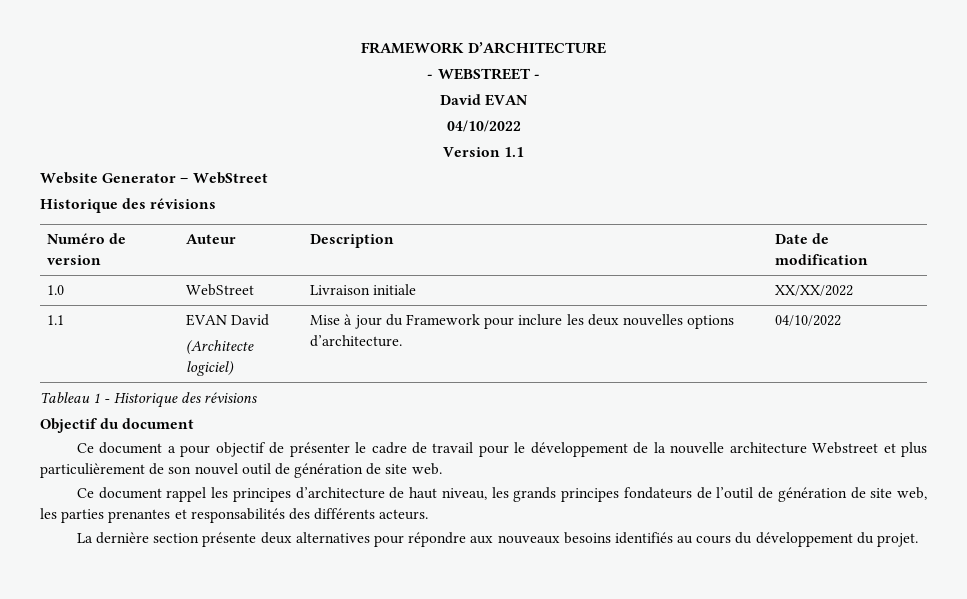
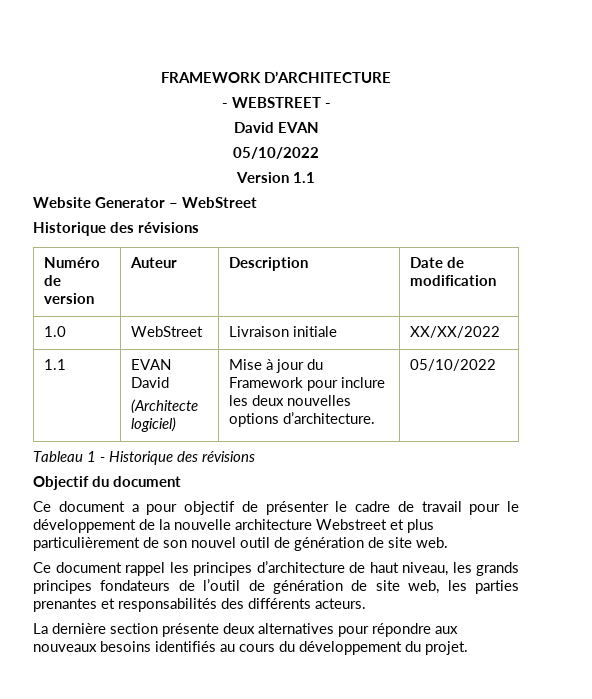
  David EVAN
- 04/10/2022
+ 05/10/2022
  1.1 | EVAN David
- (Architecte logiciel) | Mise à jour du Framework pour inclure les deux nouvelles options d’architecture. | 04/10/2022
+ (Architecte logiciel) | Mise à jour du Framework pour inclure les deux nouvelles options d’architecture. | 05/10/2022

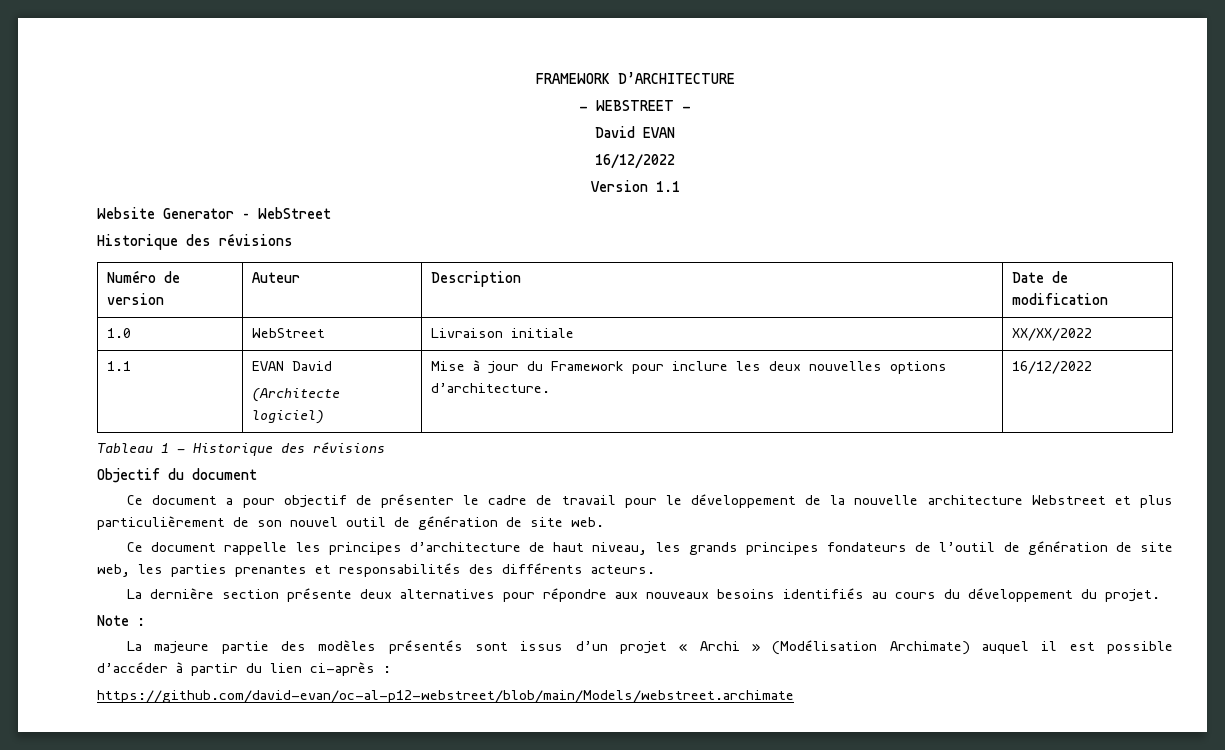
  David EVAN
- 05/10/2022
+ 16/12/2022
  1.1 | EVAN David
- (Architecte logiciel) | Mise à jour du Framework pour inclure les deux nouvelles options d’architecture. | 05/10/2022
+ (Architecte logiciel) | Mise à jour du Framework pour inclure les deux nouvelles options d’architecture. | 16/12/2022
- Ce document rappel les principes d’architecture de haut niveau, les grands principes fondateurs de l’outil de génération de site web, les parties prenantes et responsabilités des différents acteurs.
+ Ce document rappelle les principes d’architecture de haut niveau, les grands principes fondateurs de l’outil de génération de site web, les parties prenantes et responsabilités des différents acteurs.
+ Note :
+ La majeure partie des modèles présentés sont issus d’un projet « Archi » (Modélisation Archimate) auquel il est possible d’accéder à partir du lien ci-après :
+ https://github.com/david-evan/oc-al-p12-webstreet/blob/main/Models/webstreet.archimate

